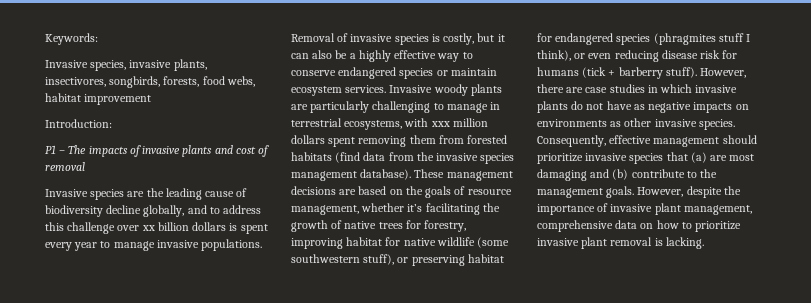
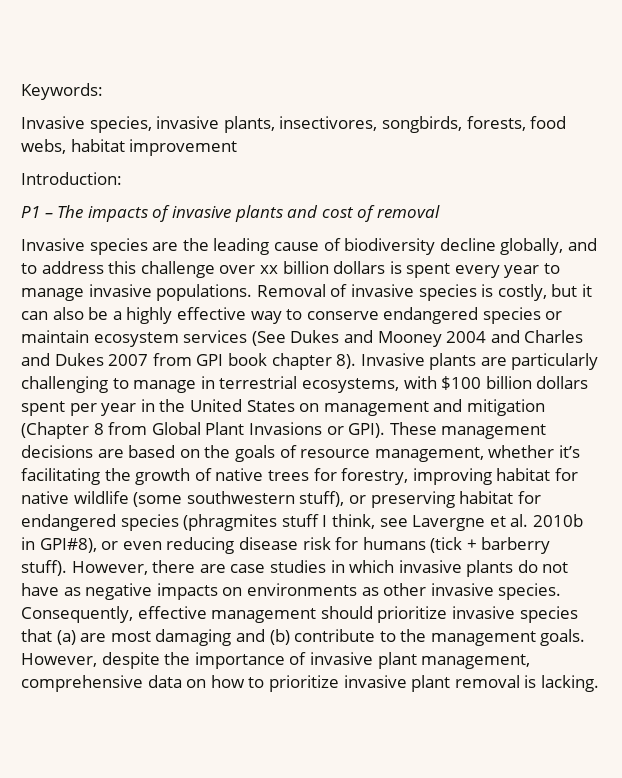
- Removal of invasive species is costly, but it can also be a highly effective way to conserve endangered species or maintain ecosystem services. Invasive woody plants are particularly challenging to manage in terrestrial ecosystems, with xxx million dollars spent removing them from forested habitats (find data from the invasive species management database).
+ Removal of invasive species is costly, but it can also be a highly effective way to conserve endangered species or maintain ecosystem services (See Dukes and Mooney 2004 and Charles and Dukes 2007 from GPI book chapter 8). Invasive plants are particularly challenging to manage in terrestrial ecosystems, with $100 billion dollars spent per year in the United States on management and mitigation (Chapter 8 from Global Plant Invasions or GPI).
- These management decisions are based on the goals of resource management, whether it’s facilitating the growth of native trees for forestry, improving habitat for native wildlife (some southwestern stuff), or preserving habitat for endangered species (phragmites stuff I think), or even reducing disease risk for humans (tick + barberry stuff).
+ These management decisions are based on the goals of resource management, whether it’s facilitating the growth of native trees for forestry, improving habitat for native wildlife (some southwestern stuff), or preserving habitat for endangered species (phragmites stuff I think, see Lavergne et al. 2010b in GPI#8), or even reducing disease risk for humans (tick + barberry stuff).

